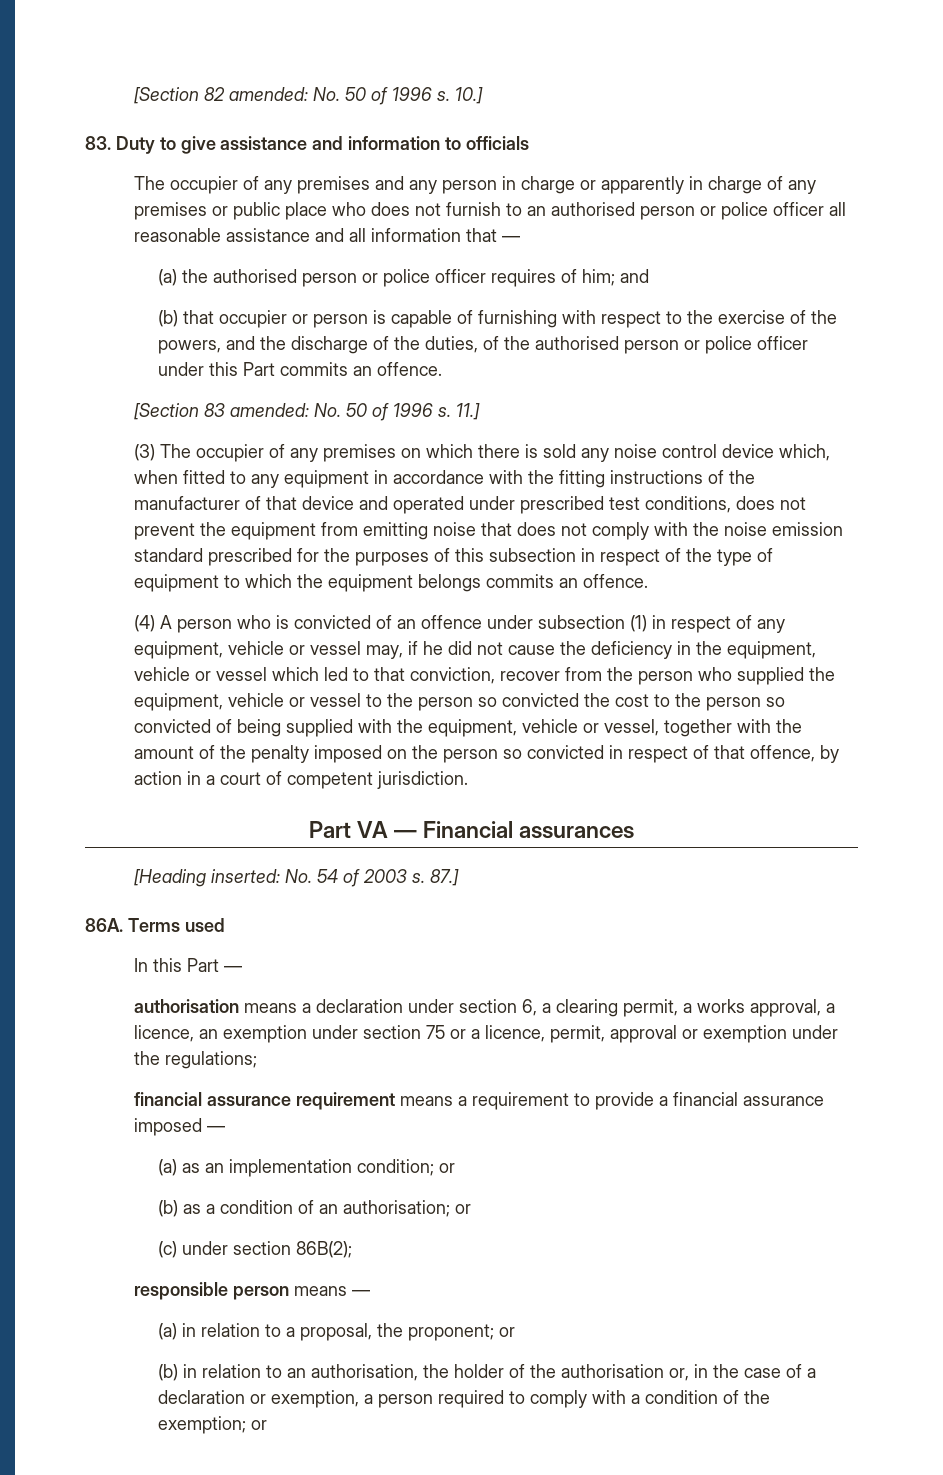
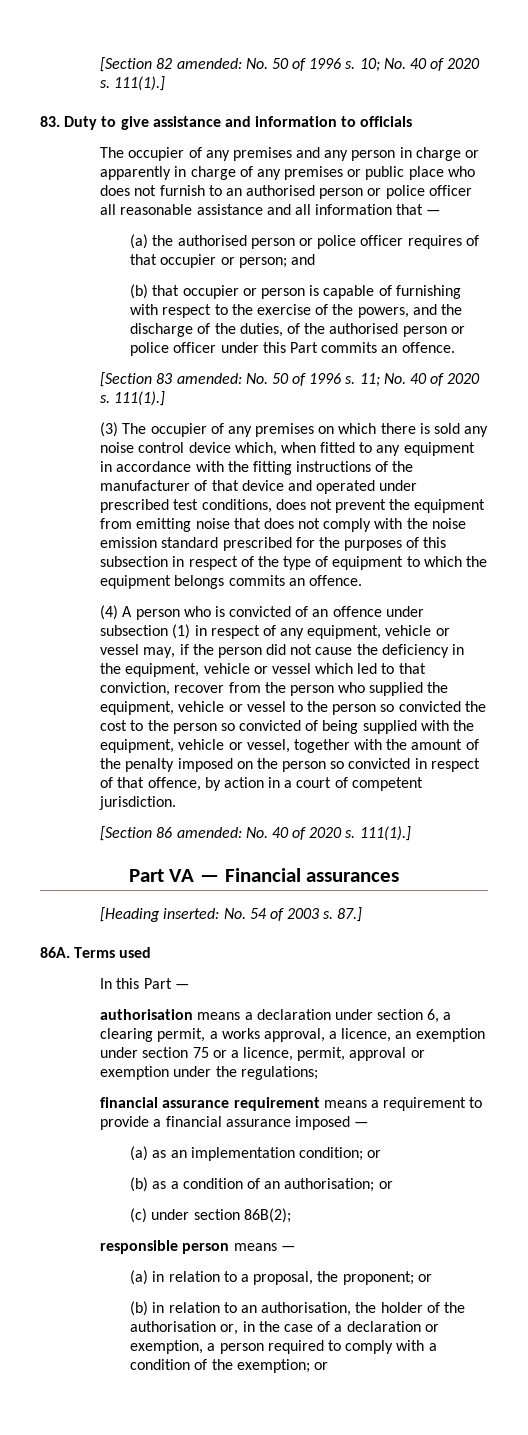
- 10.]
+ 10; No. 40 of 2020 s. 111(1).]
- (a) the authorised person or police officer requires of him; and
+ (a) the authorised person or police officer requires of that occupier or person; and
- 11.]
+ 11; No. 40 of 2020 s. 111(1).]
- (4) A person who is convicted of an offence under subsection (1) in respect of any equipment, vehicle or vessel may, if he did not cause the deficiency in the equipment, vehicle or vessel which led to that conviction, recover from the person who supplied the equipment, vehicle or vessel to the person so convicted the cost to the person so convicted of being supplied with the equipment, vehicle or vessel, together with the amount of the penalty imposed on the person so convicted in respect of that offence, by action in a court of competent jurisdiction.
+ (4) A person who is convicted of an offence under subsection (1) in respect of any equipment, vehicle or vessel may, if the person did not cause the deficiency in the equipment, vehicle or vessel which led to that conviction, recover from the person who supplied the equipment, vehicle or vessel to the person so convicted the cost to the person so convicted of being supplied with the equipment, vehicle or vessel, together with the amount of the penalty imposed on the person so convicted in respect of that offence, by action in a court of competent jurisdiction.
+ [Section 86 amended: No. 40 of 2020 s. 111(1).]

